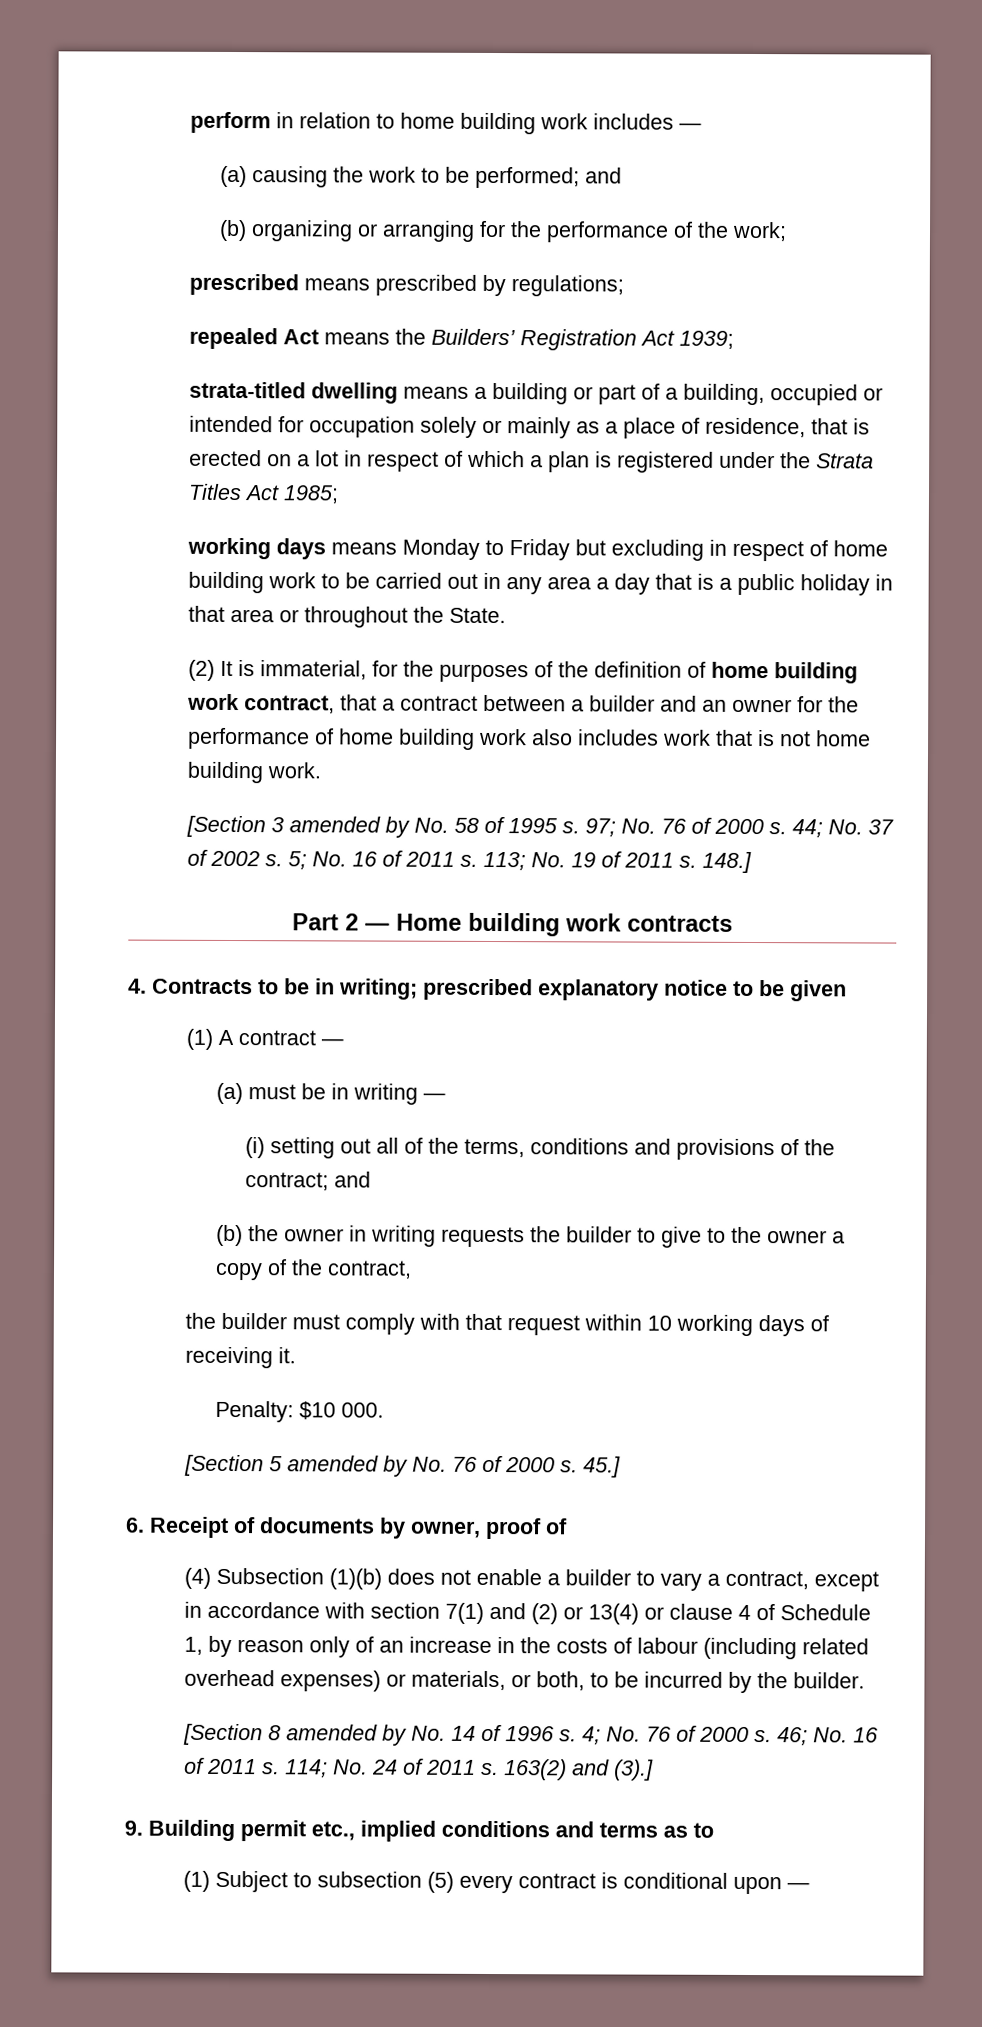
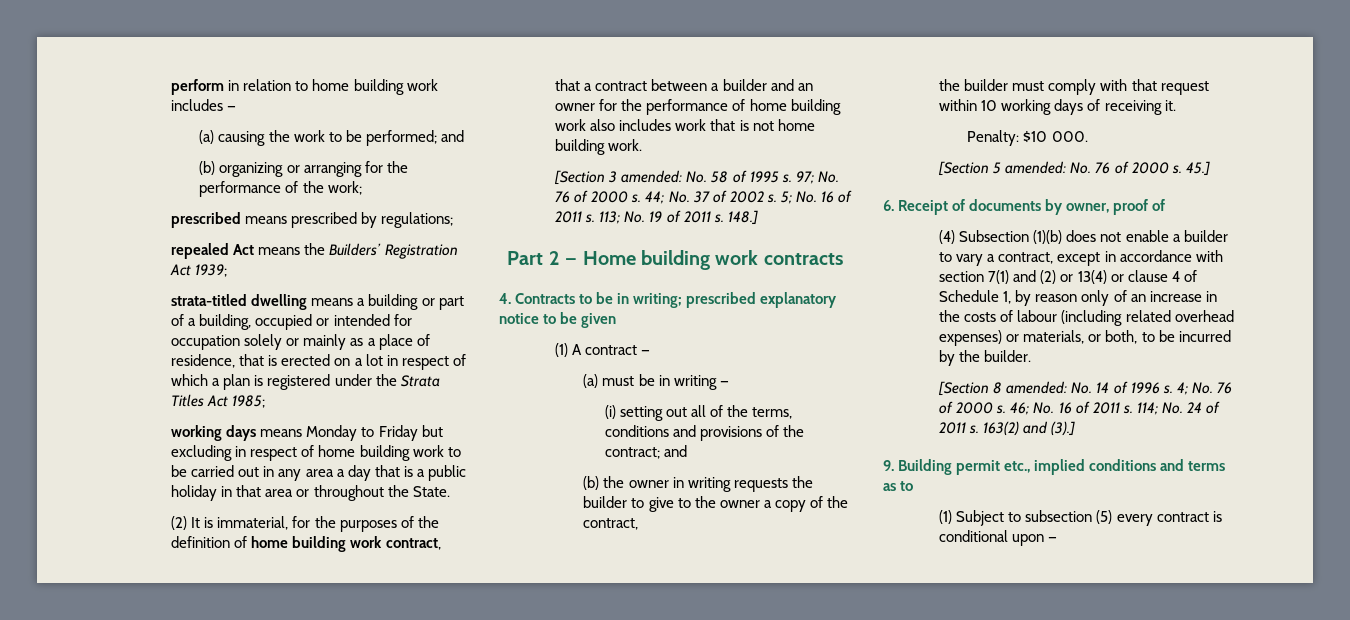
- [Section 3 amended by No. 58 of 1995 s.
+ [Section 3 amended: No. 58 of 1995 s.
- [Section 5 amended by No. 76 of 2000 s.
+ [Section 5 amended: No. 76 of 2000 s.
- [Section 8 amended by No. 14 of 1996 s.
+ [Section 8 amended: No. 14 of 1996 s.

